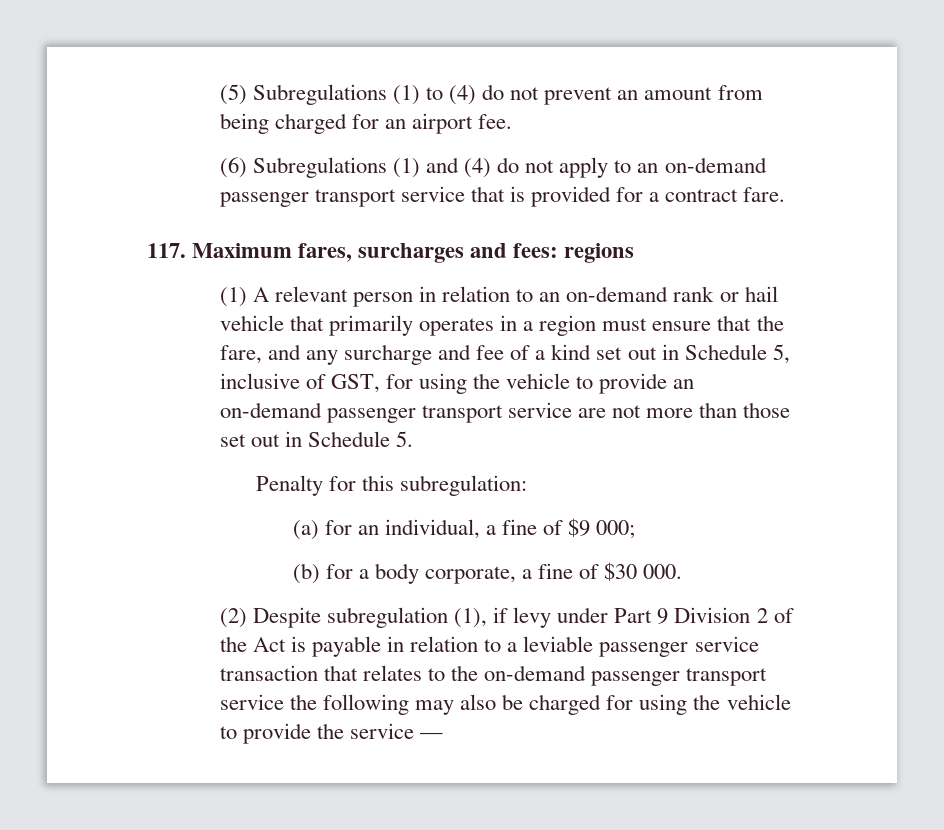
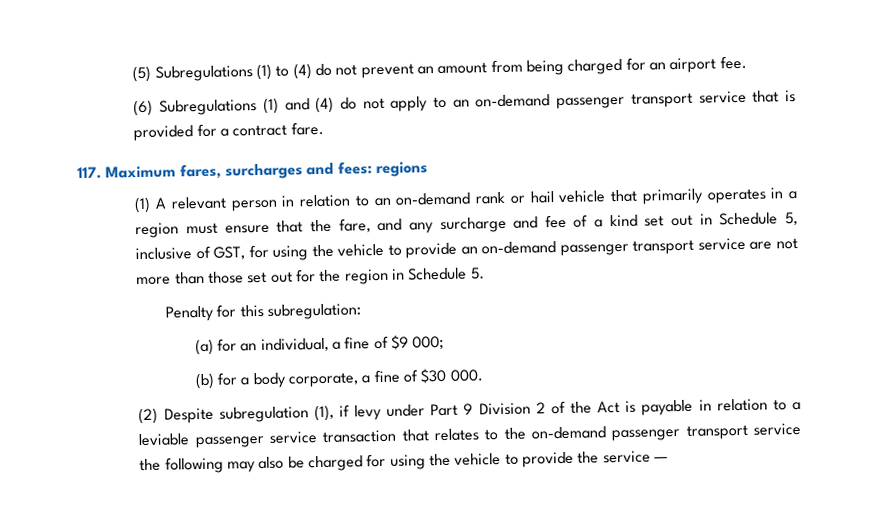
- (1) A relevant person in relation to an on-demand rank or hail vehicle that primarily operates in a region must ensure that the fare, and any surcharge and fee of a kind set out in Schedule 5, inclusive of GST, for using the vehicle to provide an on-demand passenger transport service are not more than those set out in Schedule 5.
+ (1) A relevant person in relation to an on-demand rank or hail vehicle that primarily operates in a region must ensure that the fare, and any surcharge and fee of a kind set out in Schedule 5, inclusive of GST, for using the vehicle to provide an on-demand passenger transport service are not more than those set out for the region in Schedule 5.

